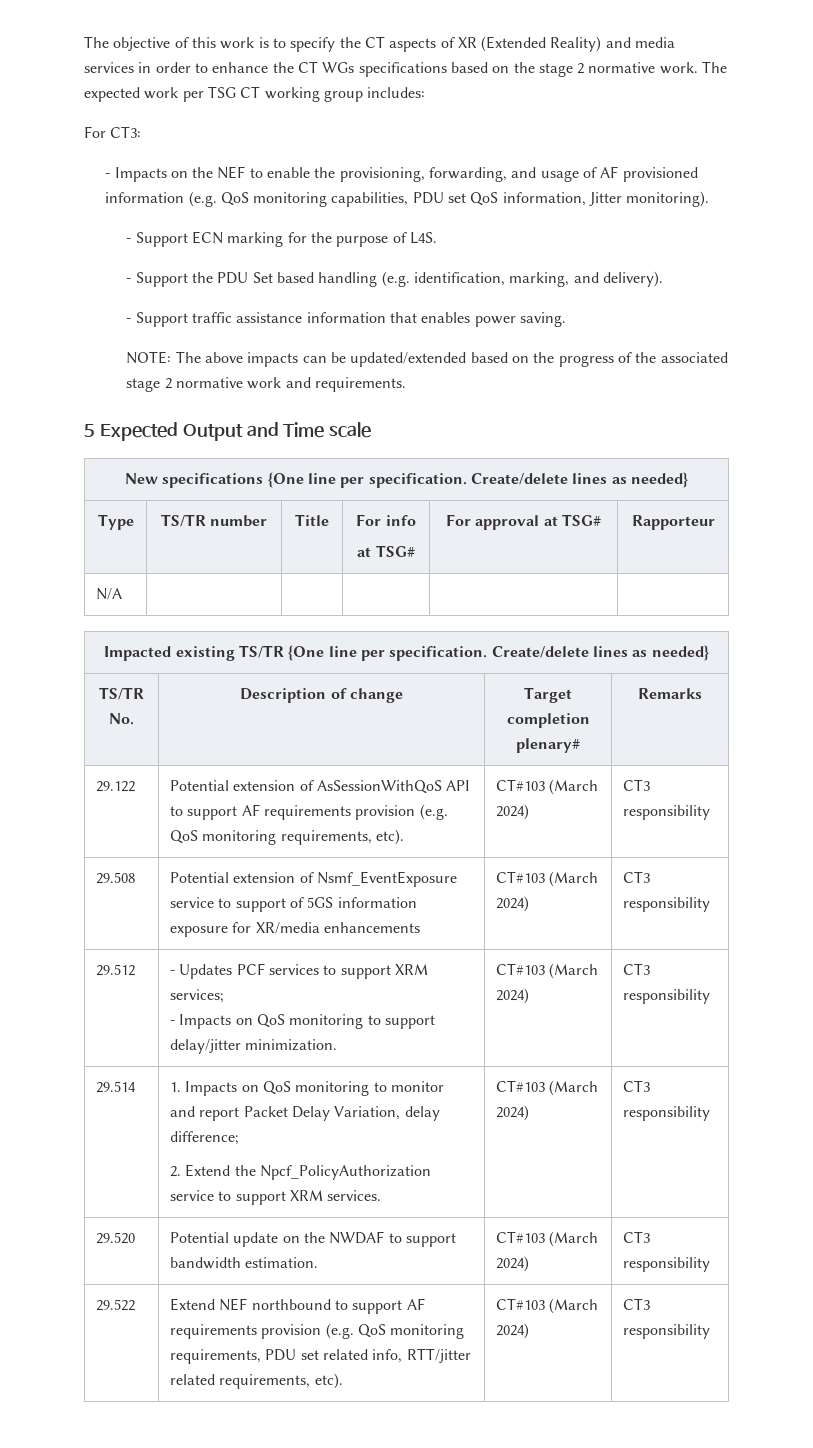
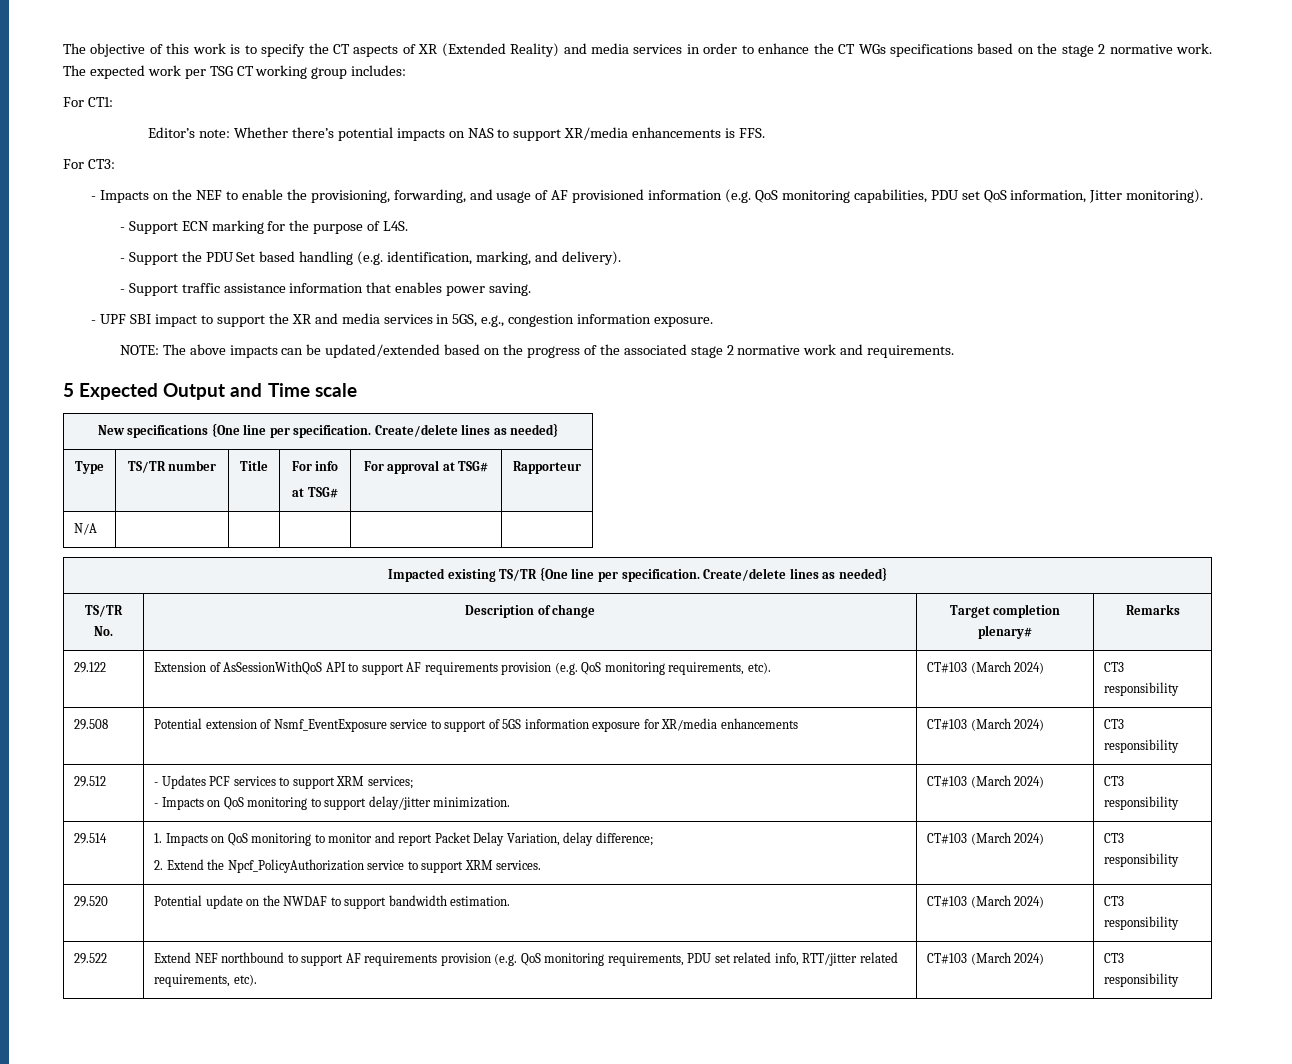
+ For CT1:
+ Editor’s note: Whether there’s potential impacts on NAS to support XR/media enhancements is FFS.
+ - UPF SBI impact to support the XR and media services in 5GS, e.g., congestion information exposure.
- 29.122 | Potential extension of AsSessionWithQoS API to support AF requirements provision (e.g. QoS monitoring requirements, etc). | CT#103 (March 2024) | CT3 responsibility
+ 29.122 | Extension of AsSessionWithQoS API to support AF requirements provision (e.g. QoS monitoring requirements, etc). | CT#103 (March 2024) | CT3 responsibility

